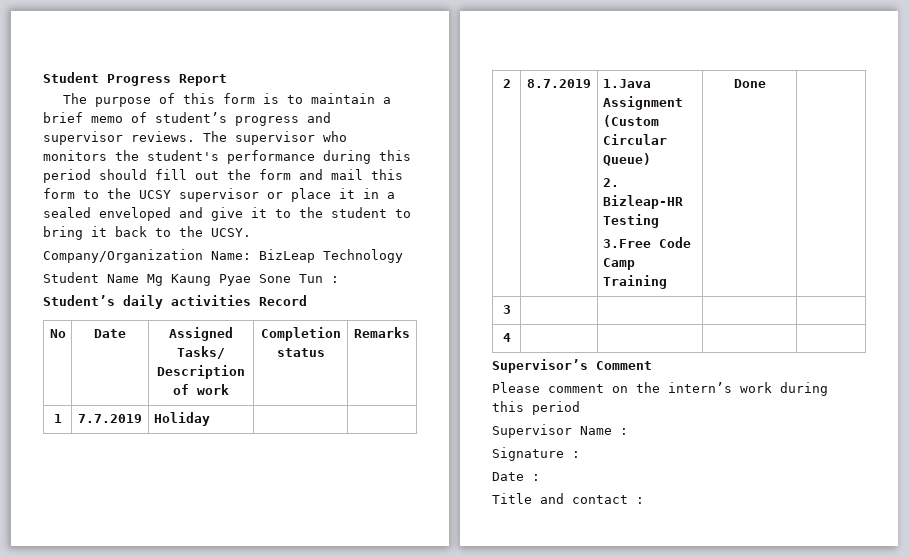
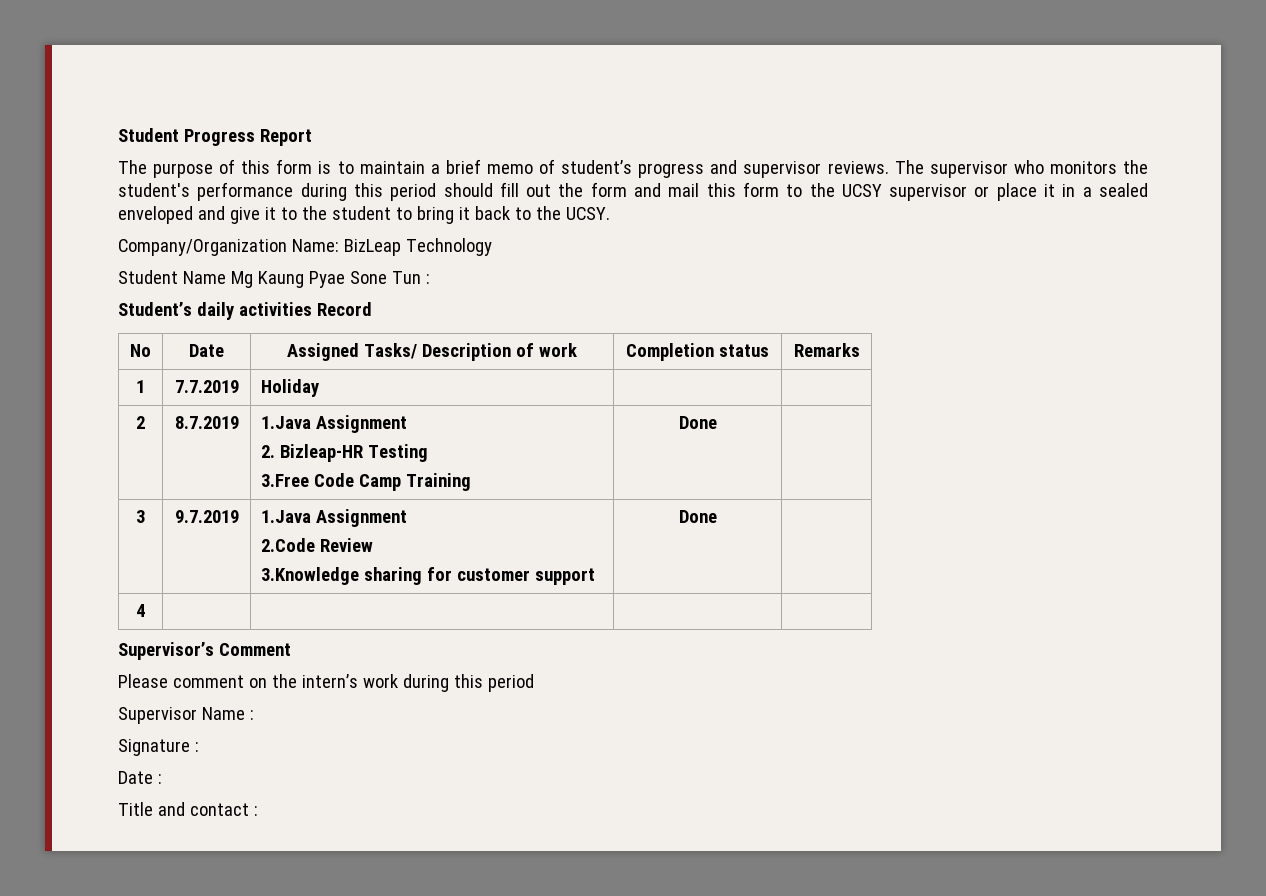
- 2 | 8.7.2019 | 1.Java Assignment (Custom Circular Queue)
+ 2 | 8.7.2019 | 1.Java Assignment
- 3 | | | |
+ 3 | 9.7.2019 | 1.Java Assignment
+ 2.Code Review
+ 3.Knowledge sharing for customer support | Done |

